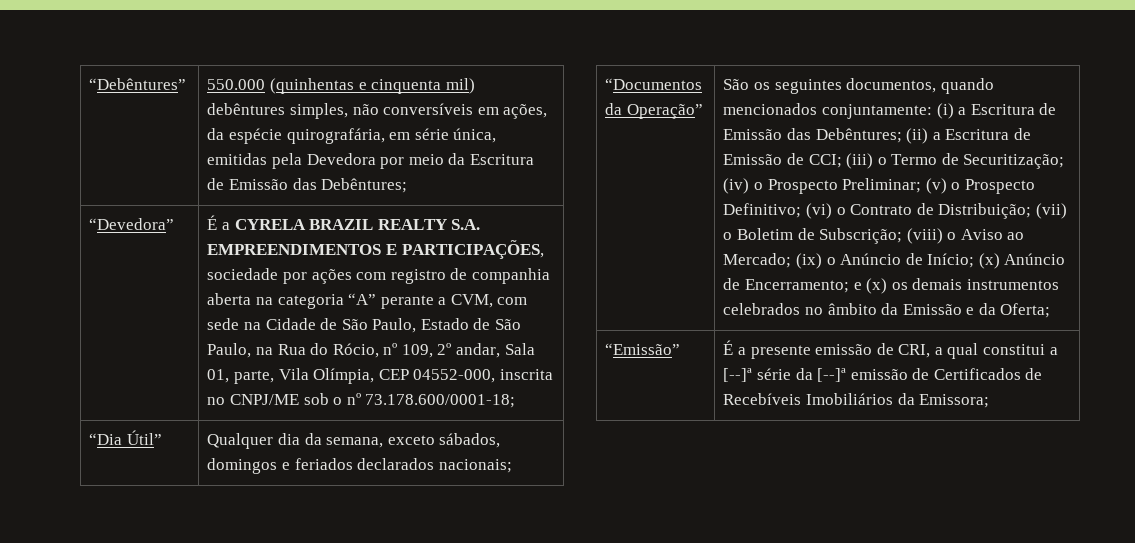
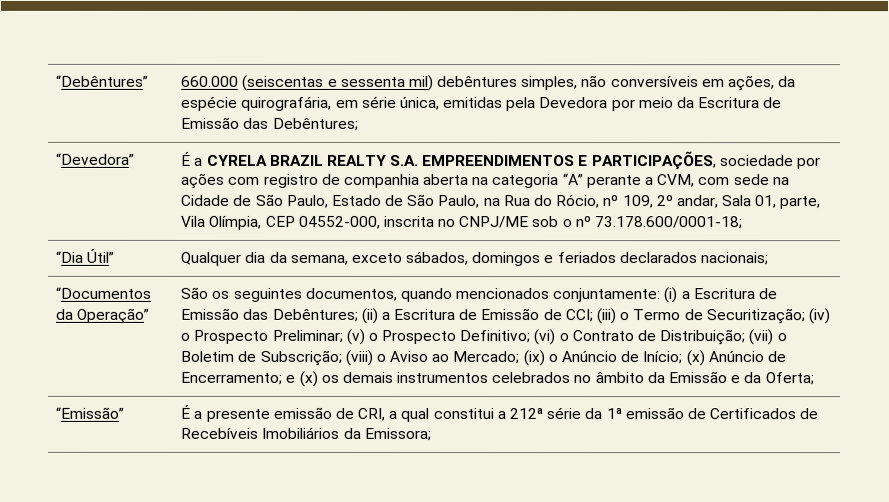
- “Debêntures” | 550.000 (quinhentas e cinquenta mil) debêntures simples, não conversíveis em ações, da espécie quirografária, em série única, emitidas pela Devedora por meio da Escritura de Emissão das Debêntures;
+ “Debêntures” | 660.000 (seiscentas e sessenta mil) debêntures simples, não conversíveis em ações, da espécie quirografária, em série única, emitidas pela Devedora por meio da Escritura de Emissão das Debêntures;
- “Emissão” | É a presente emissão de CRI, a qual constitui a [--]ª série da [--]ª emissão de Certificados de Recebíveis Imobiliários da Emissora;
+ “Emissão” | É a presente emissão de CRI, a qual constitui a 212ª série da 1ª emissão de Certificados de Recebíveis Imobiliários da Emissora;

